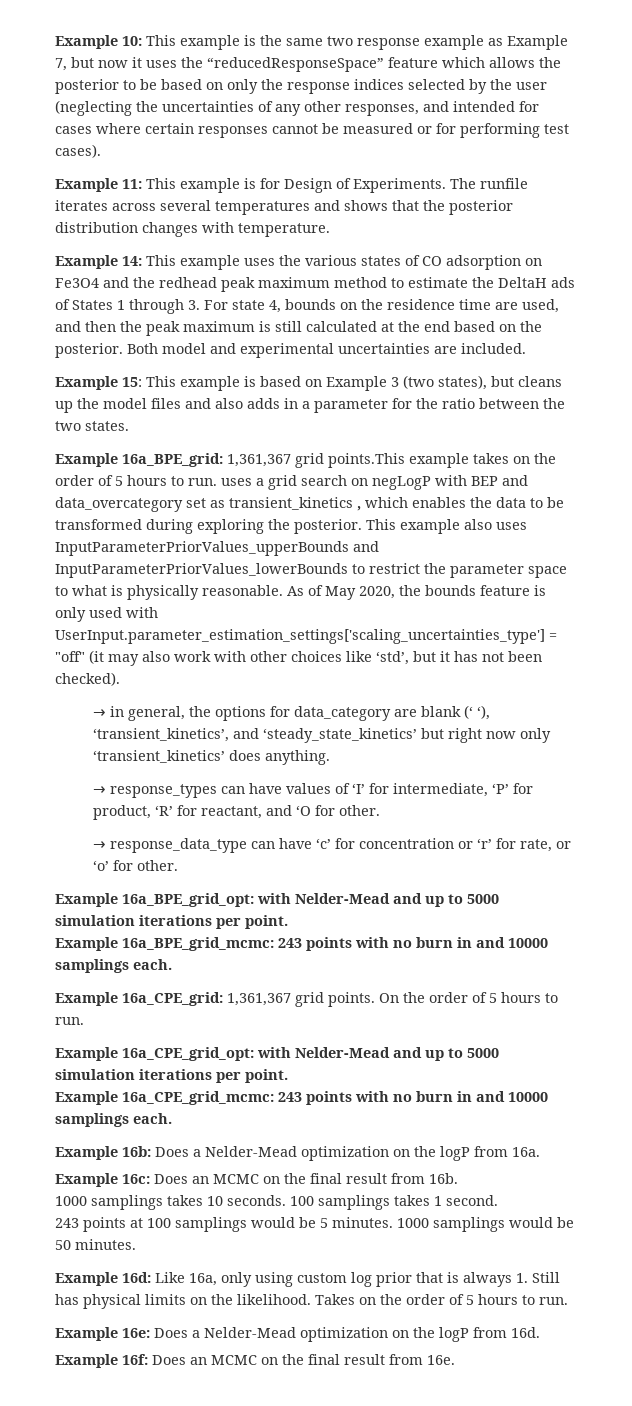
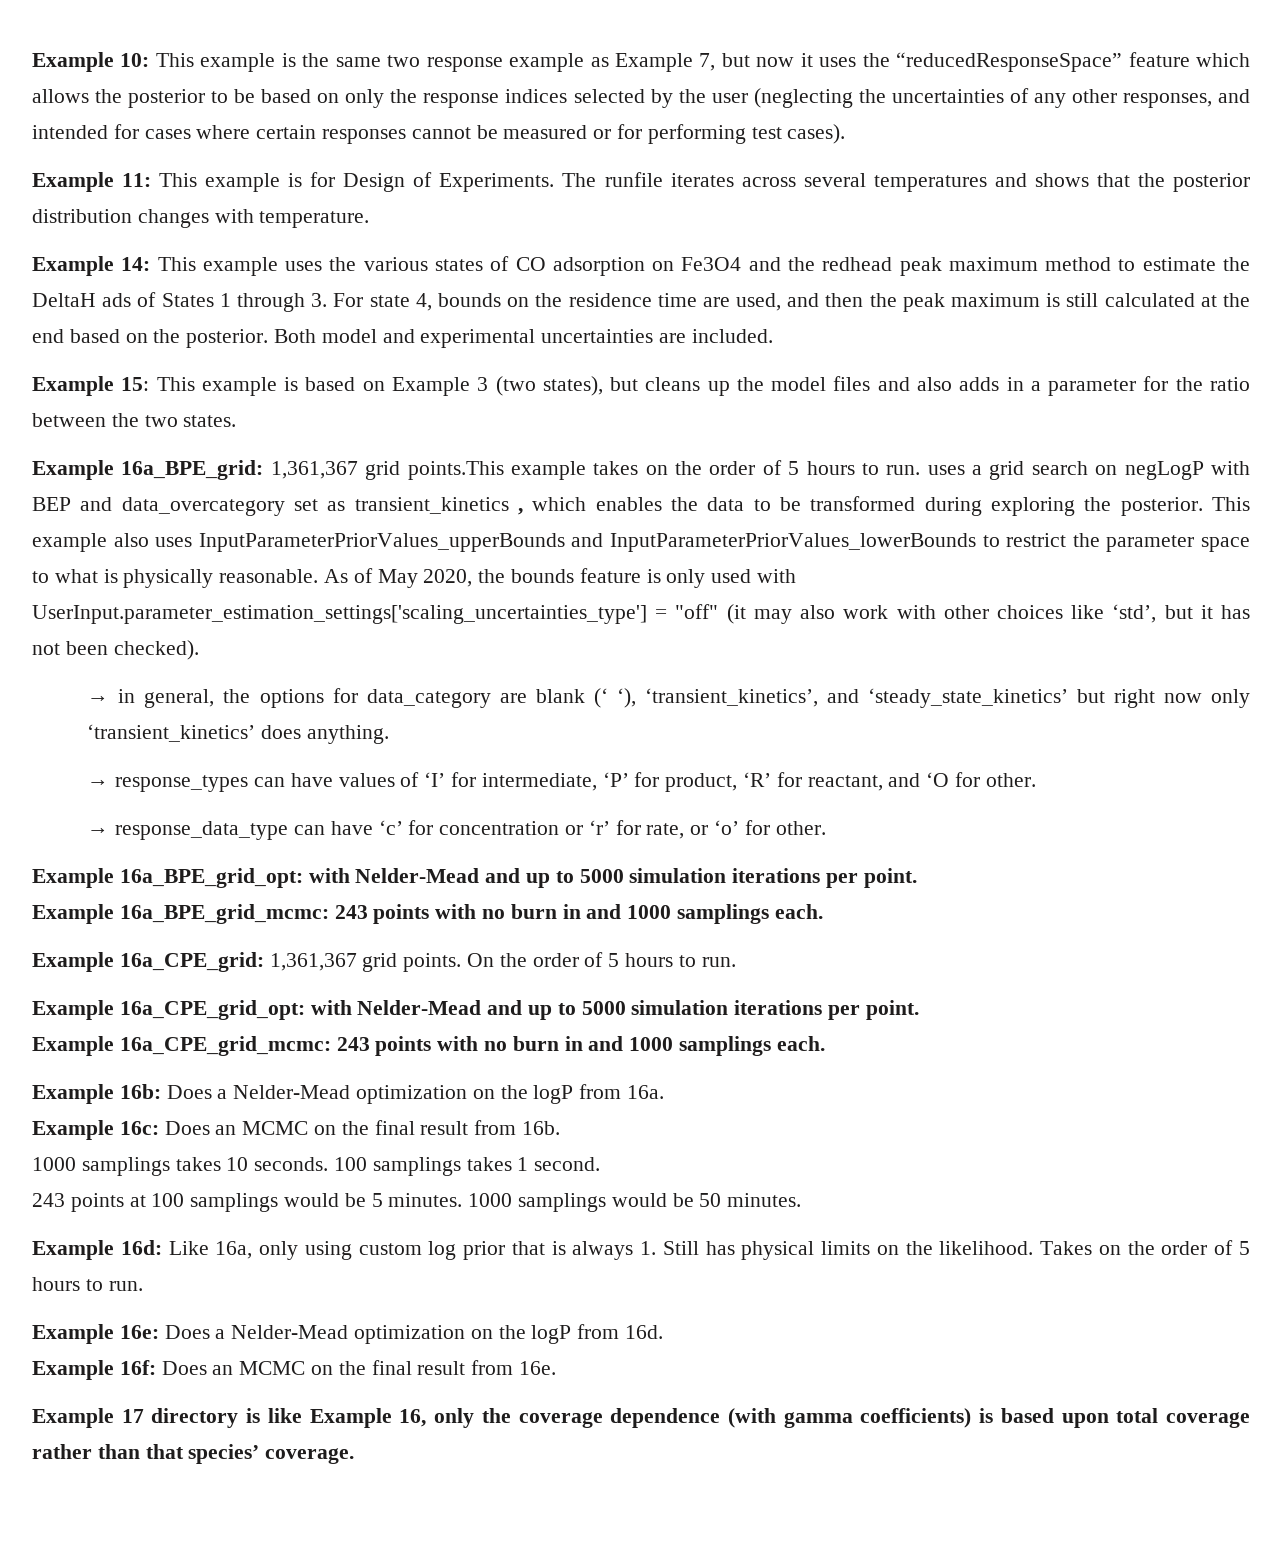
- Example 16a_BPE_grid_mcmc: 243 points with no burn in and 10000 samplings each.
+ Example 16a_BPE_grid_mcmc: 243 points with no burn in and 1000 samplings each.
- Example 16a_CPE_grid_mcmc: 243 points with no burn in and 10000 samplings each.
+ Example 16a_CPE_grid_mcmc: 243 points with no burn in and 1000 samplings each.
+ Example 17 directory is like Example 16, only the coverage dependence (with gamma coefficients) is based upon total coverage rather than that species’ coverage.

